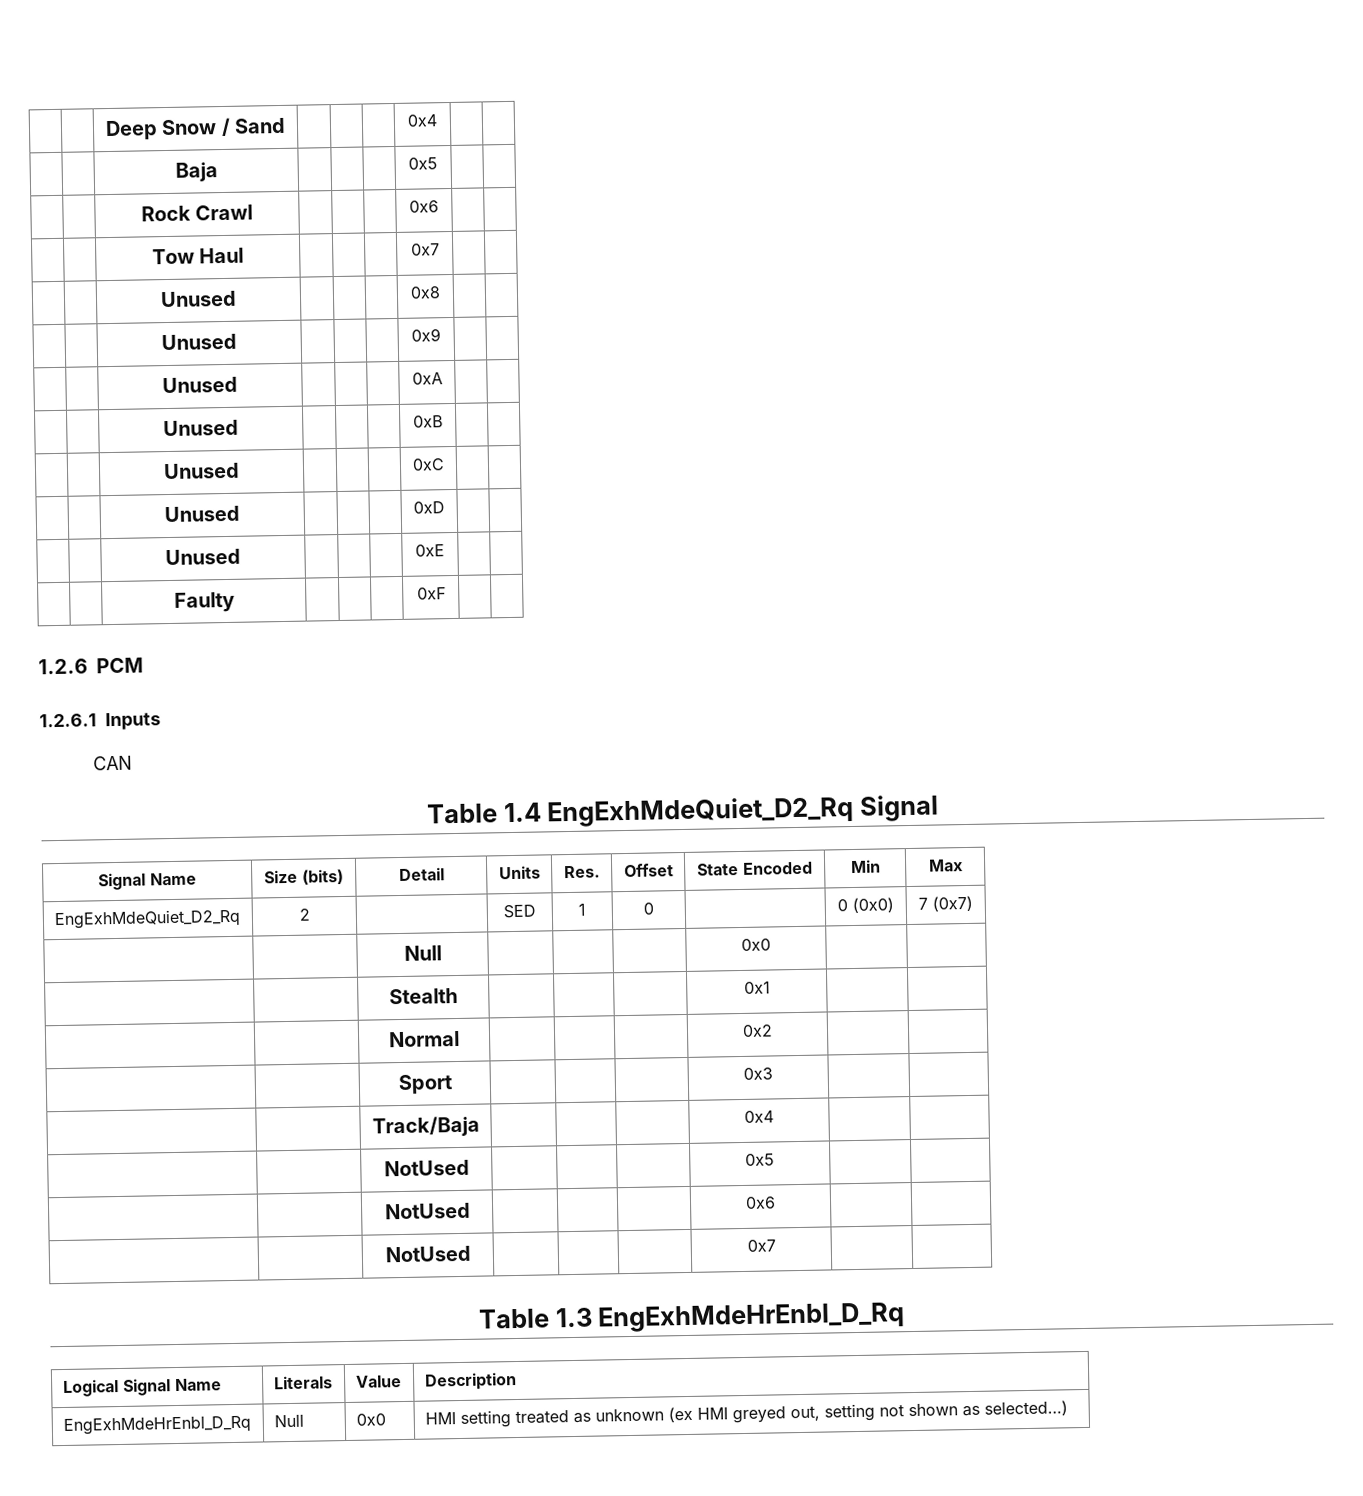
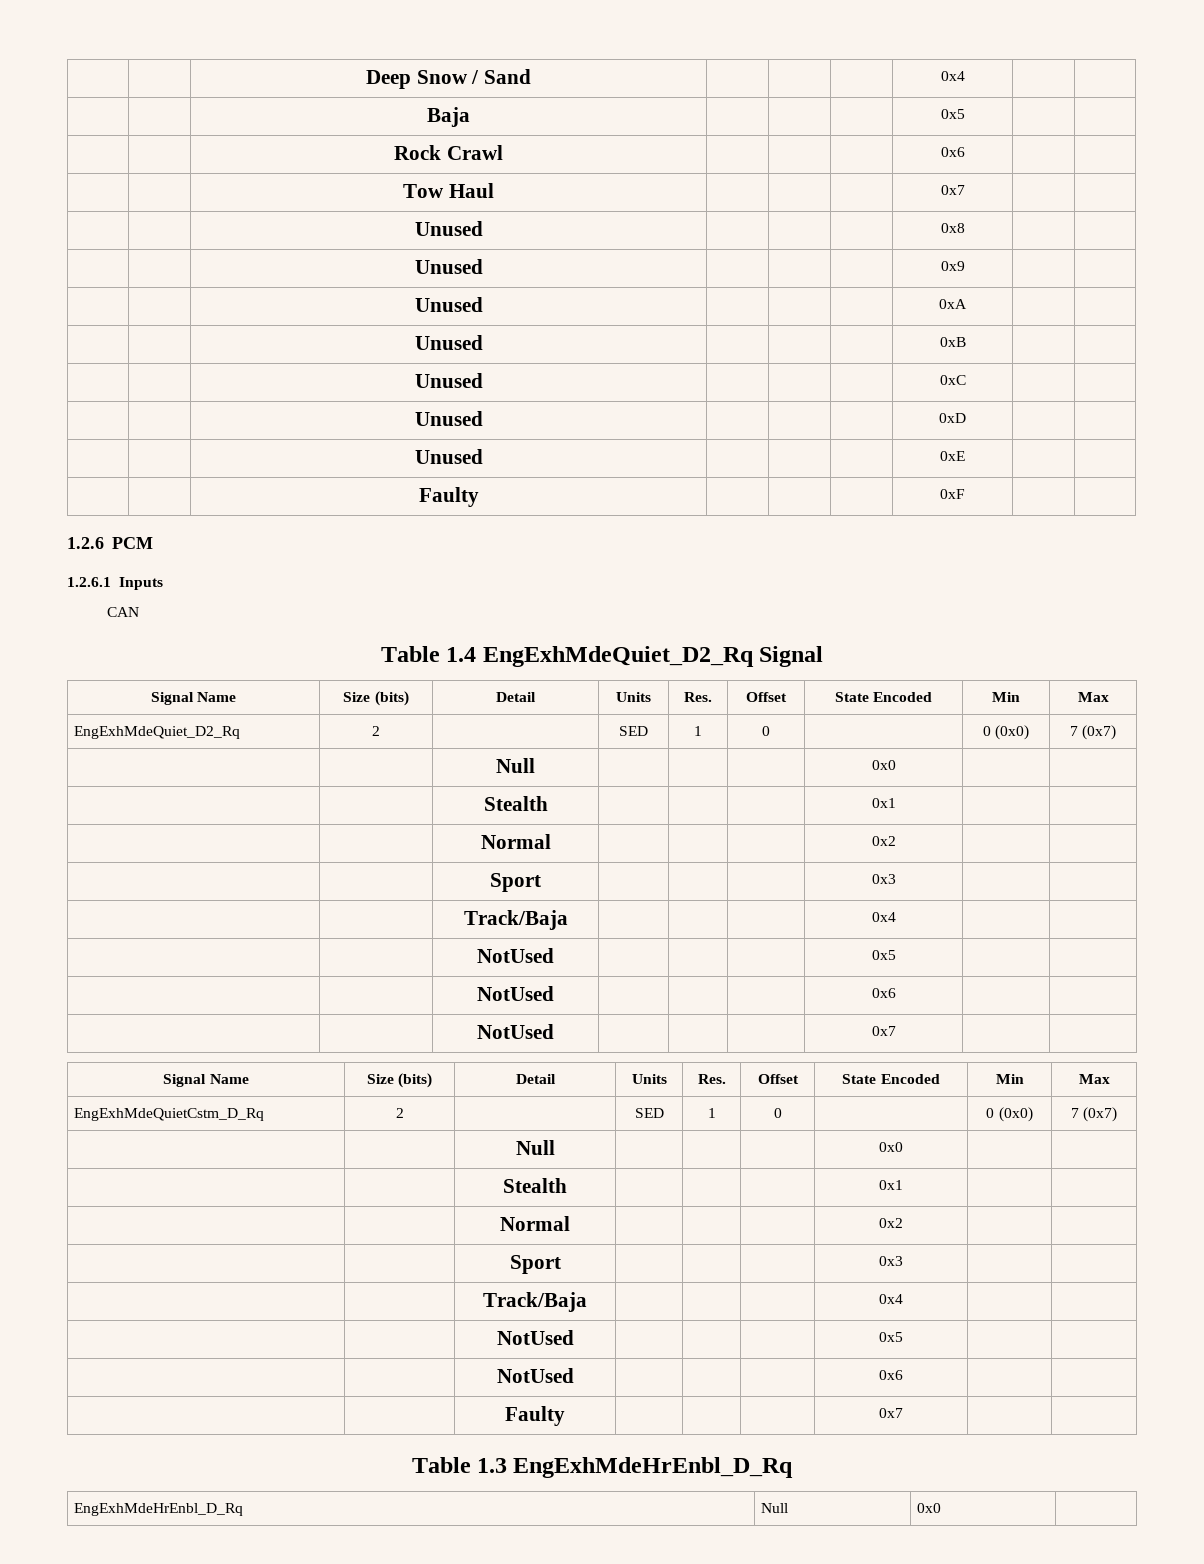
  | | NotUsed | | | | 0x7 | |
+ Signal Name | Size (bits) | Detail | Units | Res. | Offset | State Encoded | Min | Max
+ EngExhMdeQuietCstm_D_Rq | 2 | | SED | 1 | 0 | | 0 (0x0) | 7 (0x7)
+ | | Null | | | | 0x0 | |
+ | | Stealth | | | | 0x1 | |
+ | | Normal | | | | 0x2 | |
+ | | Sport | | | | 0x3 | |
+ | | Track/Baja | | | | 0x4 | |
+ | | NotUsed | | | | 0x5 | |
+ | | NotUsed | | | | 0x6 | |
+ | | Faulty | | | | 0x7 | |
  Table 1.3 EngExhMdeHrEnbl_D_Rq
- Logical Signal Name | Literals | Value | Description
- EngExhMdeHrEnbl_D_Rq | Null | 0x0 | HMI setting treated as unknown (ex HMI greyed out, setting not shown as selected…)
+ EngExhMdeHrEnbl_D_Rq | Null | 0x0 |

